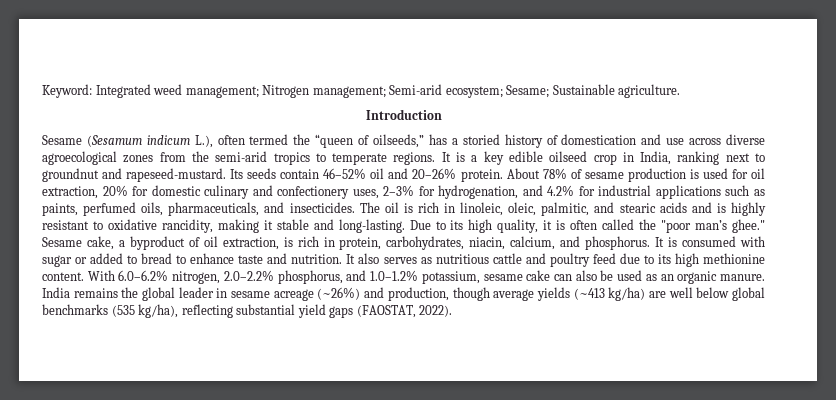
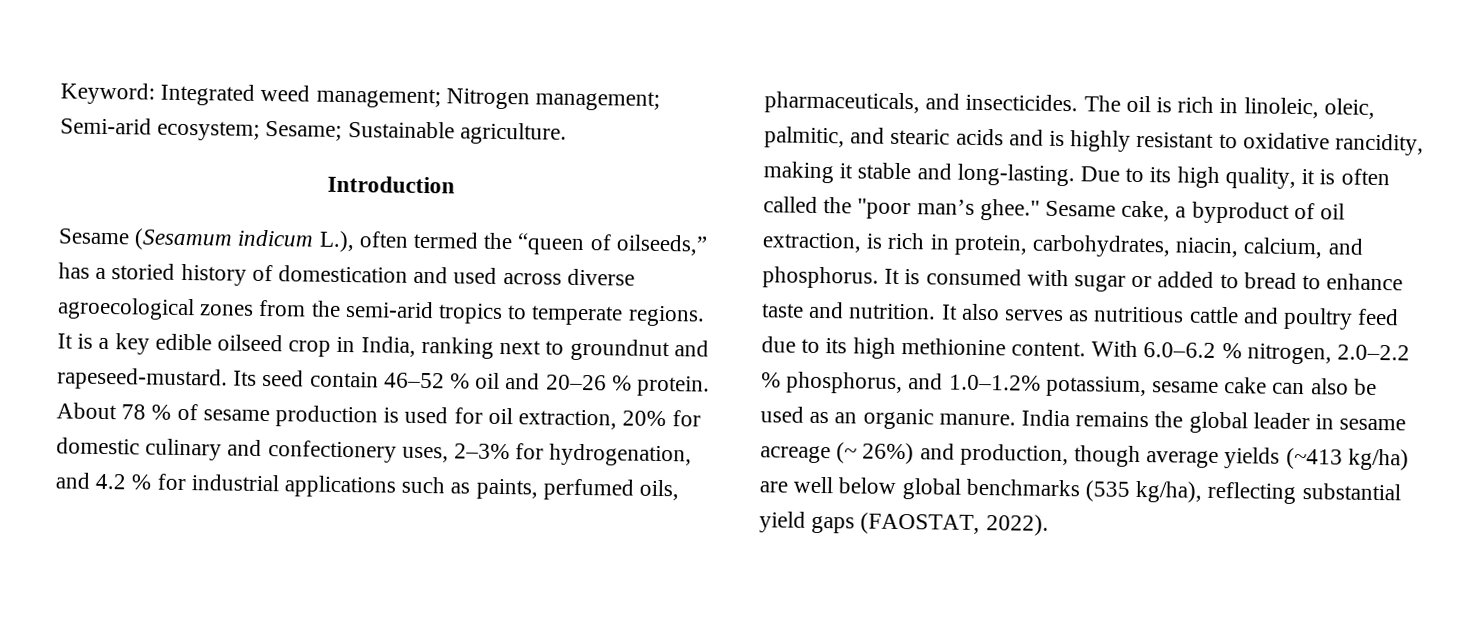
- Sesame (Sesamum indicum L.), often termed the “queen of oilseeds,” has a storied history of domestication and use across diverse agroecological zones from the semi-arid tropics to temperate regions.
+ Sesame (Sesamum indicum L.), often termed the “queen of oilseeds,” has a storied history of domestication and used across diverse agroecological zones from the semi-arid tropics to temperate regions.
- Its seeds contain 46–52% oil and 20–26% protein. About 78% of sesame production is used for oil extraction, 20% for domestic culinary and confectionery uses, 2–3% for hydrogenation, and 4.2% for industrial applications such as paints, perfumed oils, pharmaceuticals, and insecticides.
+ Its seed contain 46–52 % oil and 20–26 % protein. About 78 % of sesame production is used for oil extraction, 20% for domestic culinary and confectionery uses, 2–3% for hydrogenation, and 4.2 % for industrial applications such as paints, perfumed oils, pharmaceuticals, and insecticides.
- With 6.0–6.2% nitrogen, 2.0–2.2% phosphorus, and 1.0–1.2% potassium, sesame cake can also be used as an organic manure.
+ With 6.0–6.2 % nitrogen, 2.0–2.2 % phosphorus, and 1.0–1.2% potassium, sesame cake can also be used as an organic manure.
- India remains the global leader in sesame acreage (~26%) and production, though average yields (~413 kg/ha) are well below global benchmarks (535 kg/ha), reflecting substantial yield gaps (FAOSTAT, 2022).
+ India remains the global leader in sesame acreage (~ 26%) and production, though average yields (~413 kg/ha) are well below global benchmarks (535 kg/ha), reflecting substantial yield gaps (FAOSTAT, 2022).

